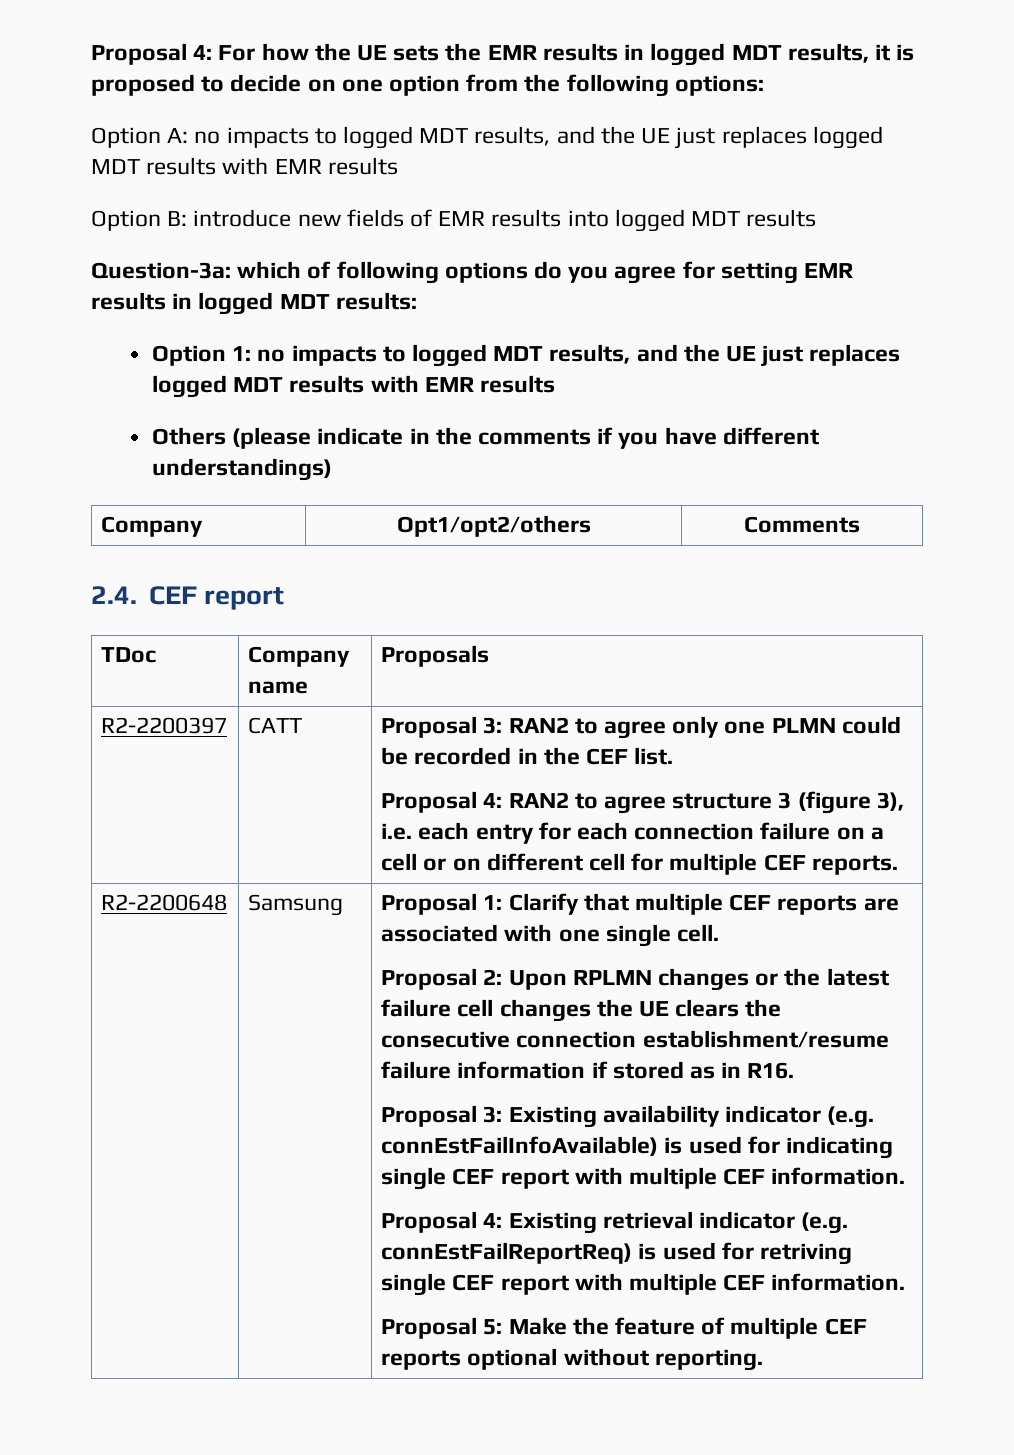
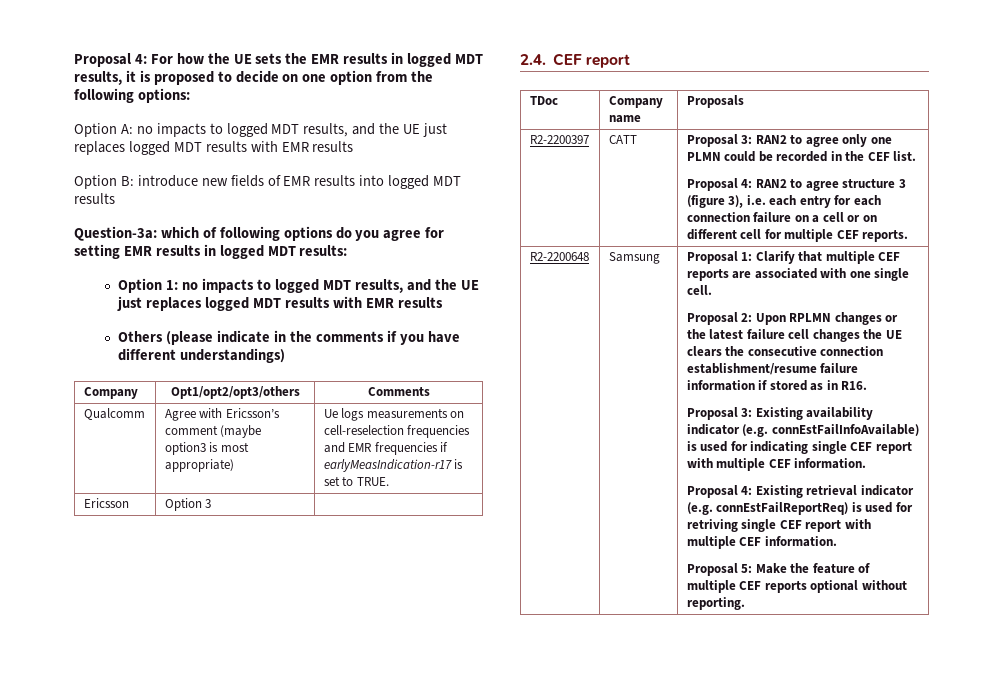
- Company | Opt1/opt2/others | Comments
+ Company | Opt1/opt2/opt3/others | Comments
+ Qualcomm | Agree with Ericsson’s comment (maybe option3 is most appropriate) | Ue logs measurements on cell-reselection frequencies and EMR frequencies if earlyMeasIndication-r17 is set to TRUE.
+ Ericsson | Option 3 |

